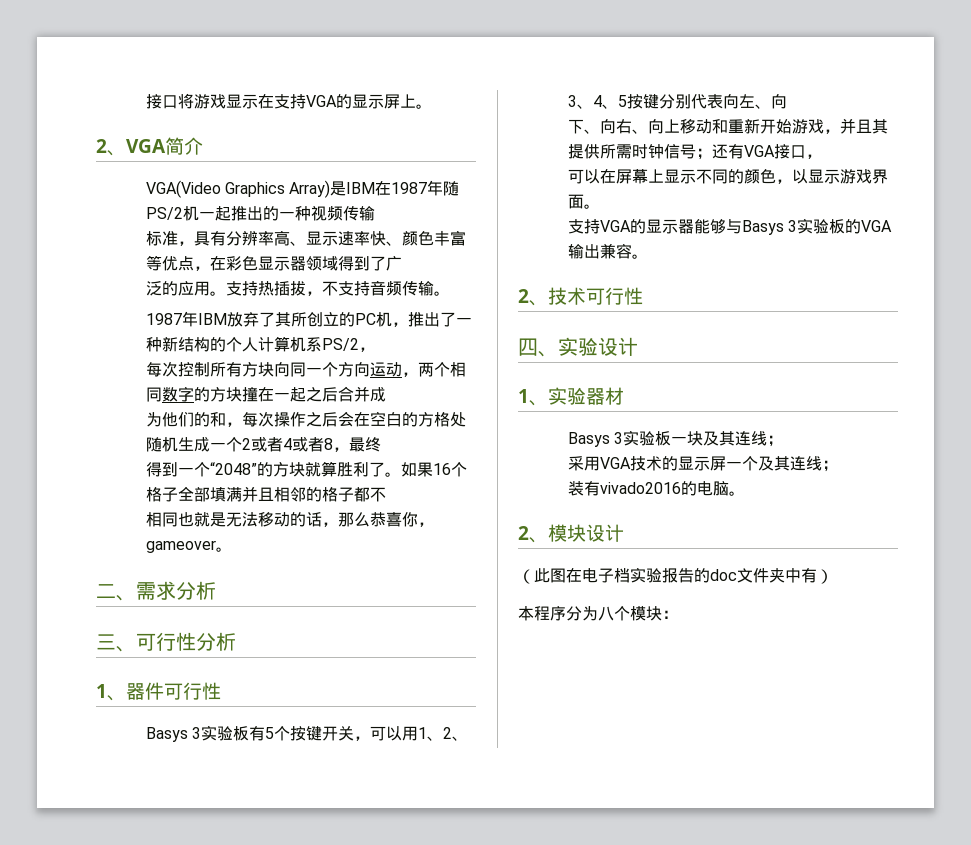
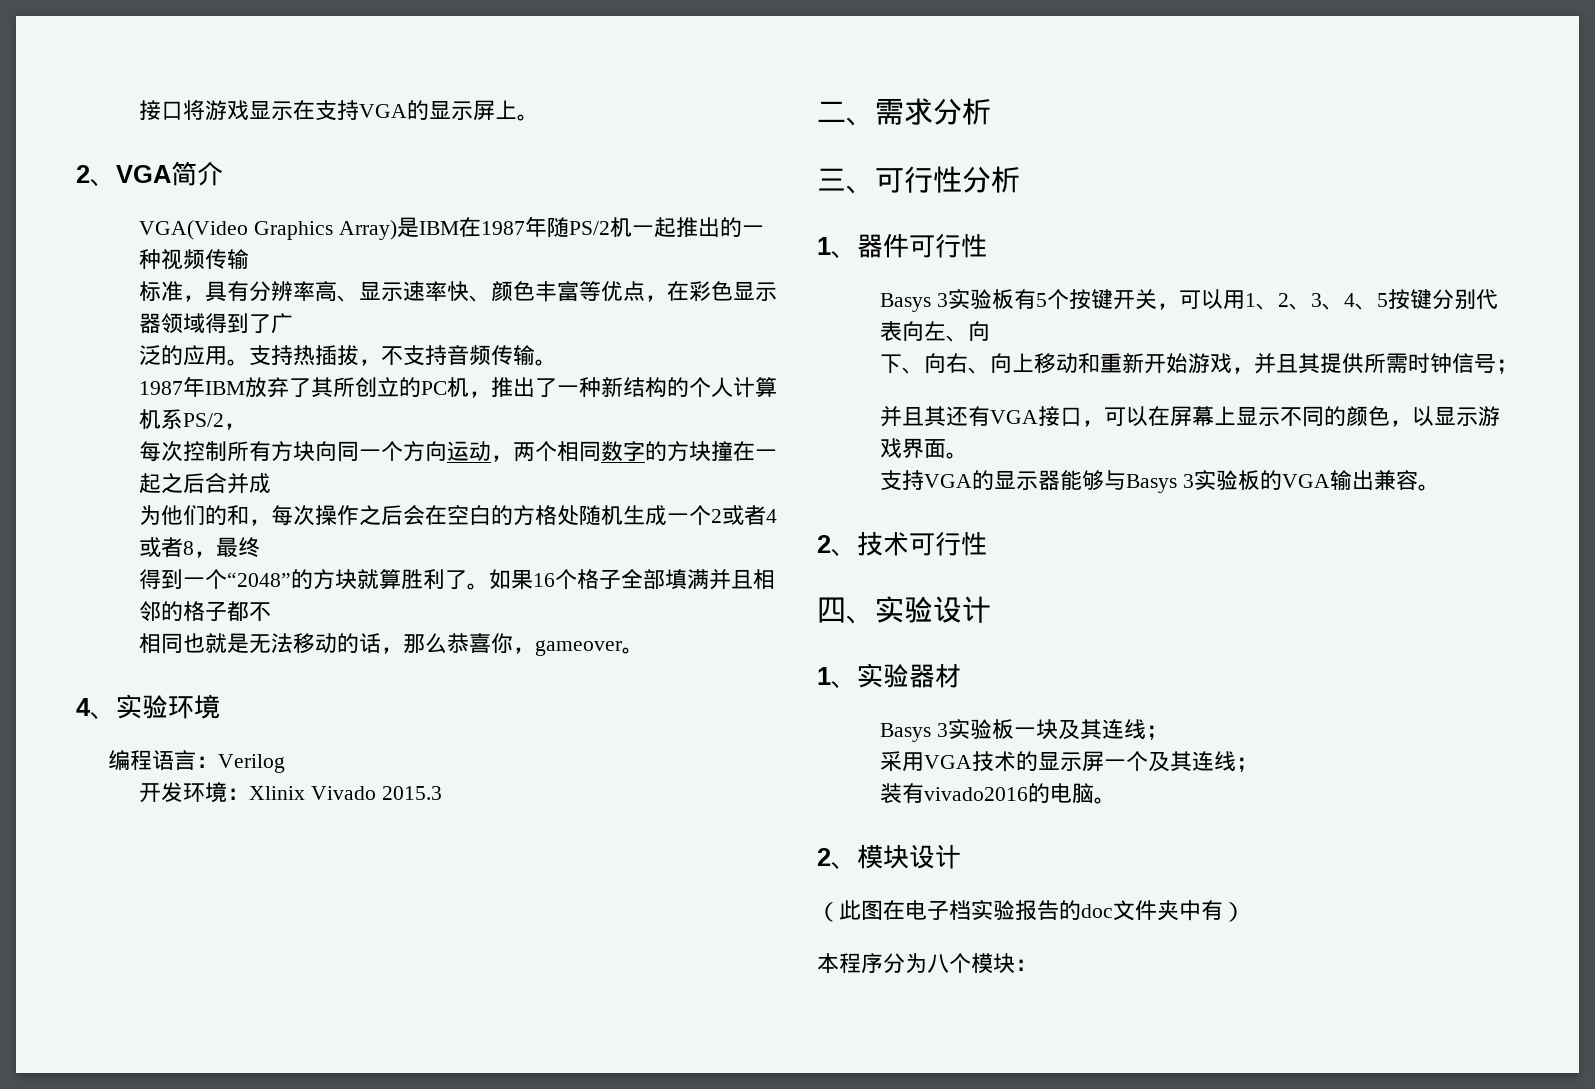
+ 4、实验环境
+ 编程语言：Verilog
+ 开发环境：Xlinix Vivado 2015.3
- 下、向右、向上移动和重新开始游戏，并且其提供所需时钟信号；还有VGA接口，
- 可以在屏幕上显示不同的颜色，以显示游戏界面。
+ 下、向右、向上移动和重新开始游戏，并且其提供所需时钟信号；
+ 并且其还有VGA接口，可以在屏幕上显示不同的颜色，以显示游戏界面。

